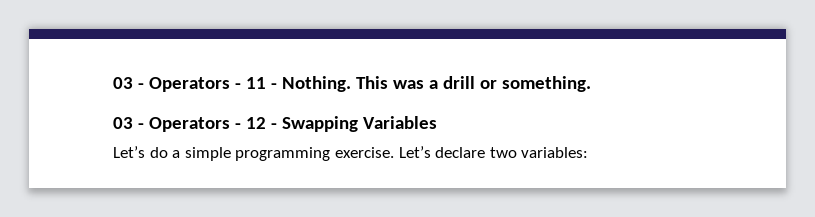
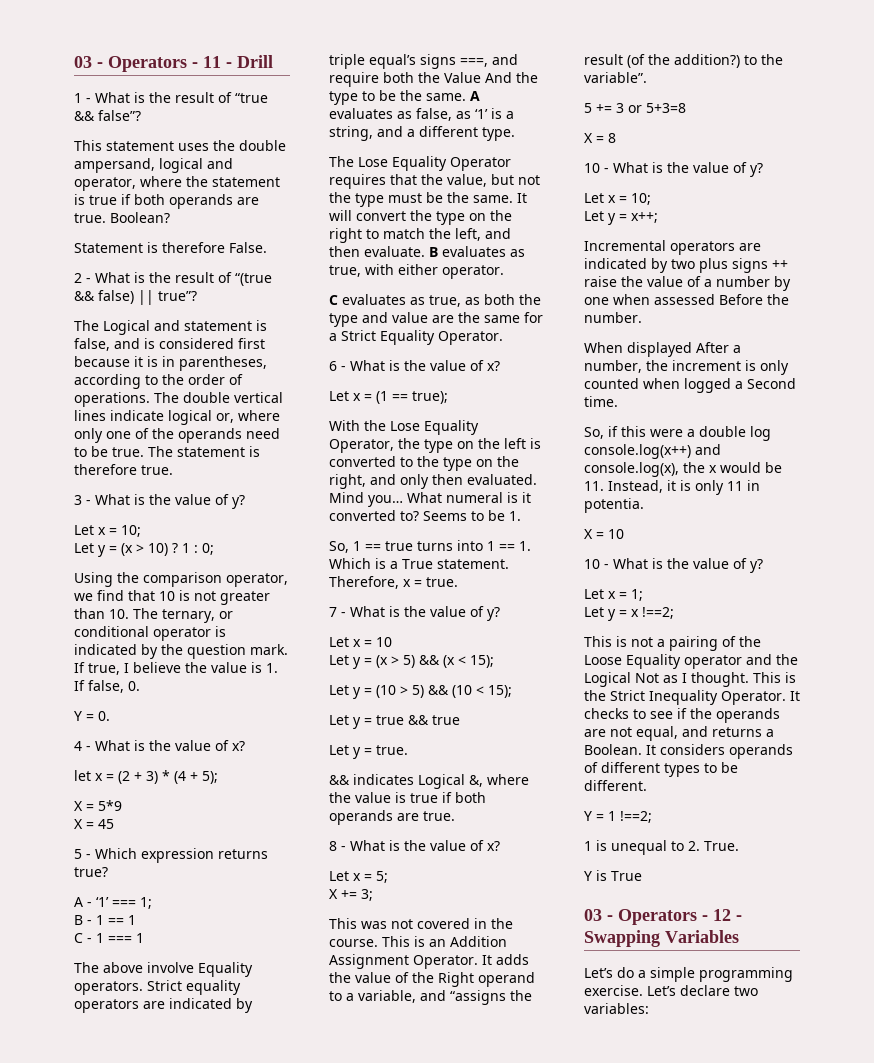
- 03 - Operators - 11 - Nothing. This was a drill or something.
+ 03 - Operators - 11 - Drill
+ 1 - What is the result of “true && false”?
+ This statement uses the double ampersand, logical and operator, where the statement is true if both operands are true. Boolean?
+ Statement is therefore False.
+ 2 - What is the result of “(true && false) || true”?
+ The Logical and statement is false, and is considered first because it is in parentheses, according to the order of operations. The double vertical lines indicate logical or, where only one of the operands need to be true. The statement is therefore true.
+ 3 - What is the value of y?
+ Let x = 10;
+ Let y = (x > 10) ? 1 : 0;
+ Using the comparison operator, we find that 10 is not greater than 10. The ternary, or conditional operator is indicated by the question mark. If true, I believe the value is 1. If false, 0.
+ Y = 0.
+ 4 - What is the value of x?
+ let x = (2 + 3) * (4 + 5);
+ X = 5*9
+ X = 45
+ 5 - Which expression returns true?
+ A - ‘1’ === 1;
+ B - 1 == 1
+ C - 1 === 1
+ The above involve Equality operators. Strict equality operators are indicated by triple equal’s signs ===, and require both the Value And the type to be the same. A evaluates as false, as ‘1’ is a string, and a different type.
+ The Lose Equality Operator requires that the value, but not the type must be the same. It will convert the type on the right to match the left, and then evaluate. B evaluates as true, with either operator.
+ C evaluates as true, as both the type and value are the same for a Strict Equality Operator.
+ 6 - What is the value of x?
+ Let x = (1 == true);
+ With the Lose Equality Operator, the type on the left is converted to the type on the right, and only then evaluated. Mind you… What numeral is it converted to? Seems to be 1.
+ So, 1 == true turns into 1 == 1. Which is a True statement. Therefore, x = true.
+ 7 - What is the value of y?
+ Let x = 10
+ Let y = (x > 5) && (x < 15);
+ Let y = (10 > 5) && (10 < 15);
+ Let y = true && true
+ Let y = true.
+ && indicates Logical &, where the value is true if both operands are true.
+ 8 - What is the value of x?
+ Let x = 5;
+ X += 3;
+ This was not covered in the course. This is an Addition Assignment Operator. It adds the value of the Right operand to a variable, and “assigns the result (of the addition?) to the variable”.
+ 5 += 3 or 5+3=8
+ X = 8
+ 10 - What is the value of y?
+ Let x = 10;
+ Let y = x++;
+ Incremental operators are indicated by two plus signs ++ raise the value of a number by one when assessed Before the number.
+ When displayed After a number, the increment is only counted when logged a Second time.
+ So, if this were a double log console.log(x++) and console.log(x), the x would be 11. Instead, it is only 11 in potentia.
+ X = 10
+ 10 - What is the value of y?
+ Let x = 1;
+ Let y = x !==2;
+ This is not a pairing of the Loose Equality operator and the Logical Not as I thought. This is the Strict Inequality Operator. It checks to see if the operands are not equal, and returns a Boolean. It considers operands of different types to be different.
+ Y = 1 !==2;
+ 1 is unequal to 2. True.
+ Y is True

